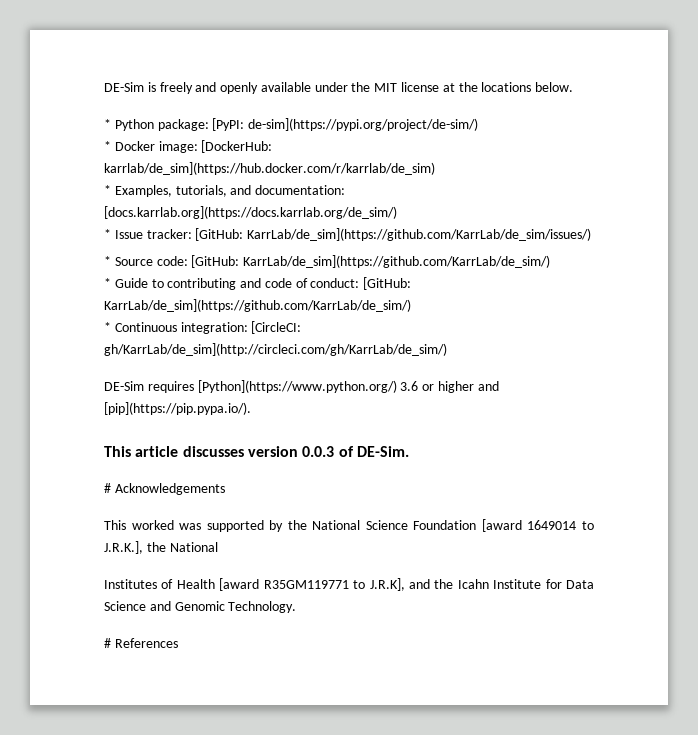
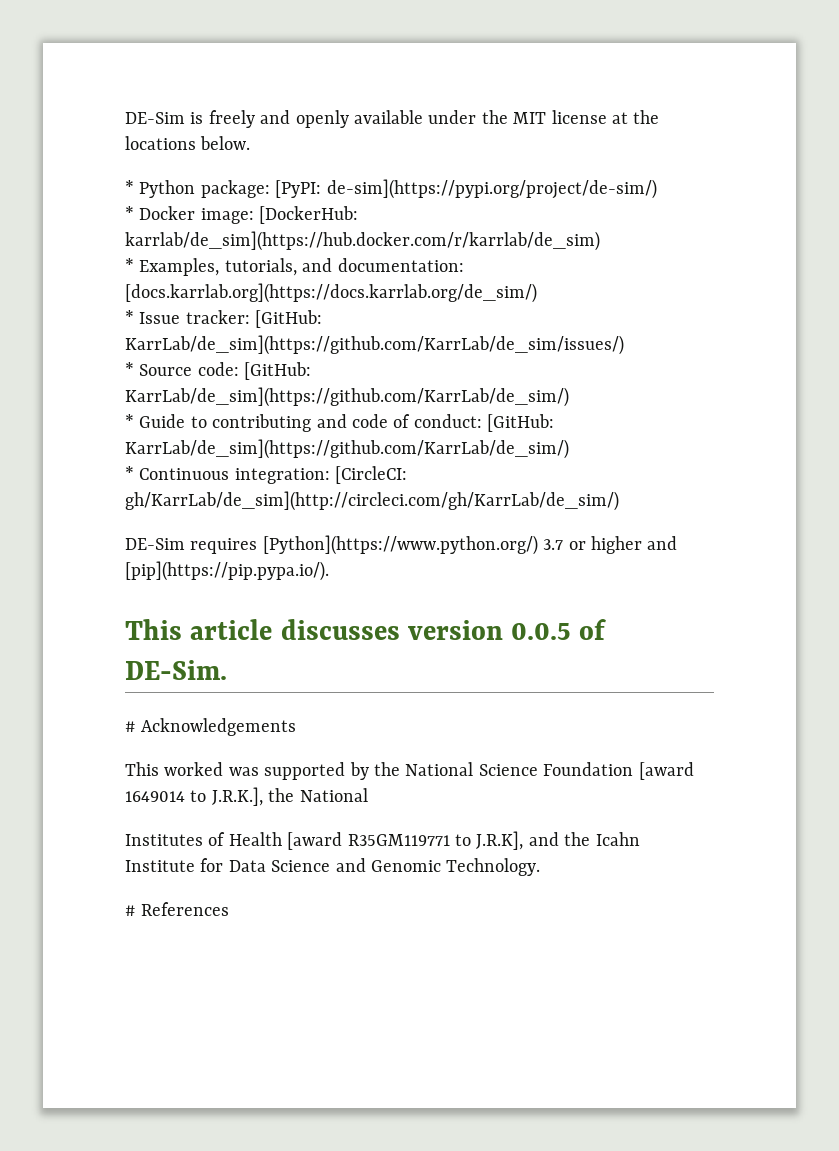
- DE-Sim requires [Python](https://www.python.org/) 3.6 or higher and [pip](https://pip.pypa.io/).
+ DE-Sim requires [Python](https://www.python.org/) 3.7 or higher and [pip](https://pip.pypa.io/).
- This article discusses version 0.0.3 of DE-Sim.
+ This article discusses version 0.0.5 of DE-Sim.

